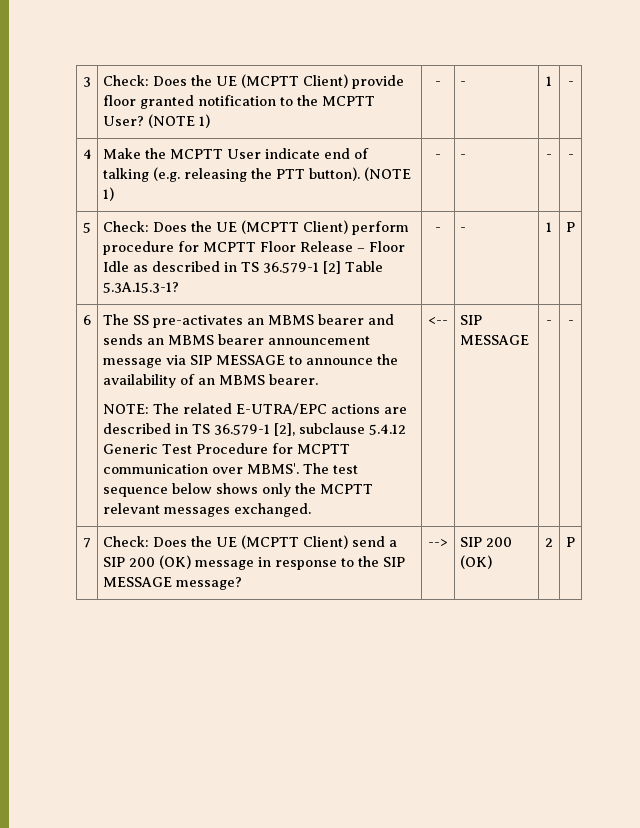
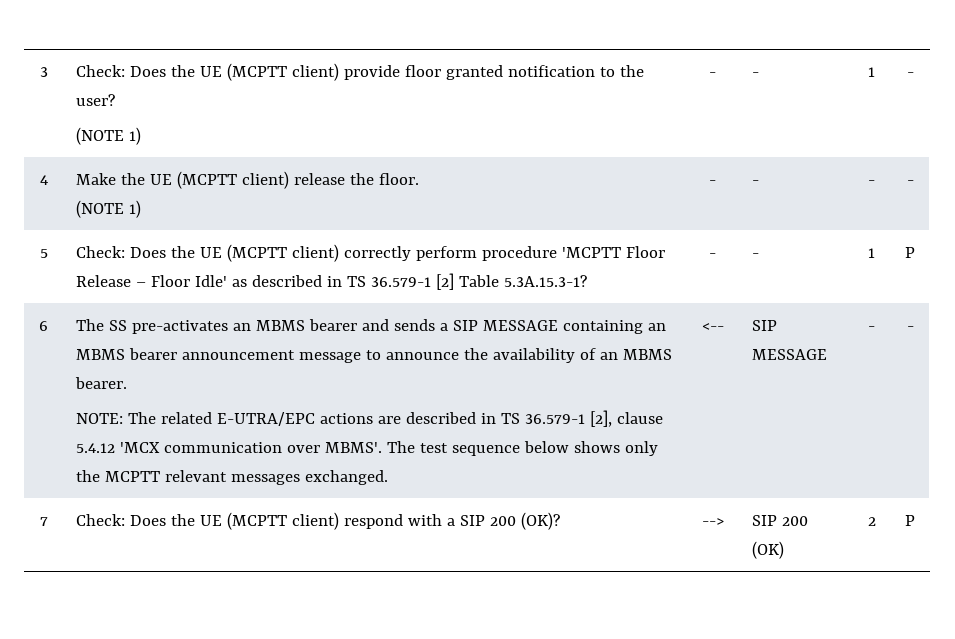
- 3 | Check: Does the UE (MCPTT Client) provide floor granted notification to the MCPTT User? (NOTE 1) | - | - | 1 | -
+ 3 | Check: Does the UE (MCPTT client) provide floor granted notification to the user?
+ (NOTE 1) | - | - | 1 | -
- 4 | Make the MCPTT User indicate end of talking (e.g. releasing the PTT button). (NOTE 1) | - | - | - | -
+ 4 | Make the UE (MCPTT client) release the floor.
+ (NOTE 1) | - | - | - | -
- 5 | Check: Does the UE (MCPTT Client) perform procedure for MCPTT Floor Release – Floor Idle as described in TS 36.579-1 [2] Table 5.3A.15.3-1? | - | - | 1 | P
+ 5 | Check: Does the UE (MCPTT client) correctly perform procedure 'MCPTT Floor Release – Floor Idle' as described in TS 36.579-1 [2] Table 5.3A.15.3-1? | - | - | 1 | P
- The SS pre-activates an MBMS bearer and sends an MBMS bearer announcement message via SIP MESSAGE to announce the availability of an MBMS bearer.
+ The SS pre-activates an MBMS bearer and sends a SIP MESSAGE containing an MBMS bearer announcement message to announce the availability of an MBMS bearer.
- NOTE: The related E-UTRA/EPC actions are described in TS 36.579-1 [2], subclause 5.4.12 Generic Test Procedure for MCPTT communication over MBMS'.
+ NOTE: The related E-UTRA/EPC actions are described in TS 36.579-1 [2], clause 5.4.12 'MCX communication over MBMS'.
- 7 | Check: Does the UE (MCPTT Client) send a SIP 200 (OK) message in response to the SIP MESSAGE message? | --> | SIP 200 (OK) | 2 | P
+ 7 | Check: Does the UE (MCPTT client) respond with a SIP 200 (OK)? | --> | SIP 200 (OK) | 2 | P

